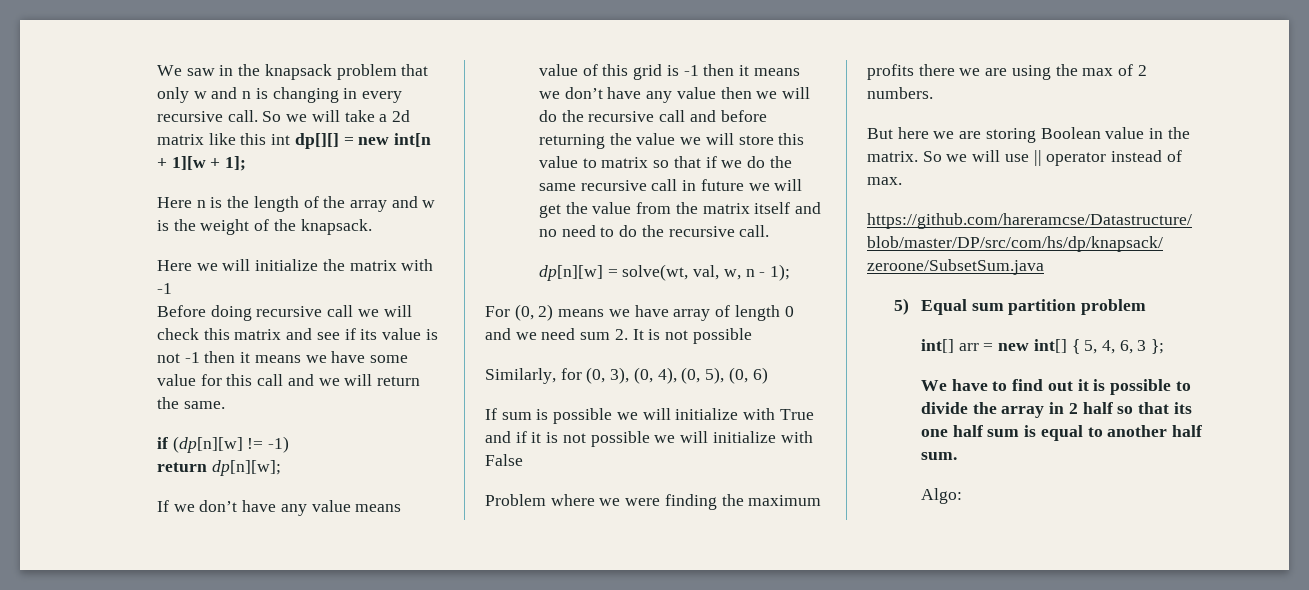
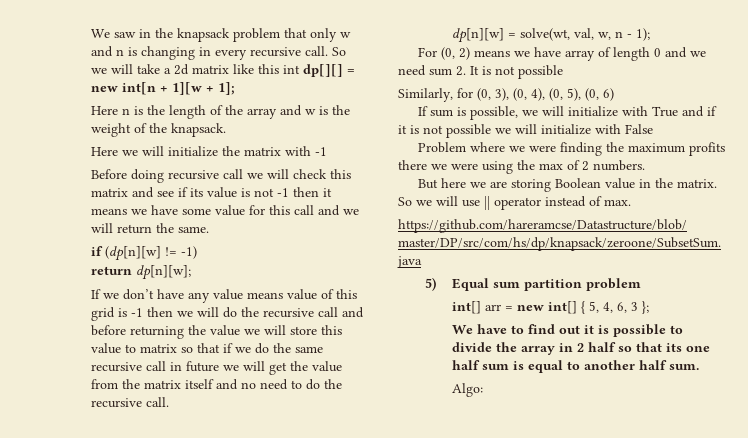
- If we don’t have any value means value of this grid is -1 then it means we don’t have any value then we will do the recursive call and before returning the value we will store this value to matrix so that if we do the same recursive call in future we will get the value from the matrix itself and no need to do the recursive call.
+ If we don’t have any value means value of this grid is -1 then we will do the recursive call and before returning the value we will store this value to matrix so that if we do the same recursive call in future we will get the value from the matrix itself and no need to do the recursive call.
- If sum is possible we will initialize with True and if it is not possible we will initialize with False
+ If sum is possible, we will initialize with True and if it is not possible we will initialize with False
- Problem where we were finding the maximum profits there we are using the max of 2 numbers.
+ Problem where we were finding the maximum profits there we were using the max of 2 numbers.

